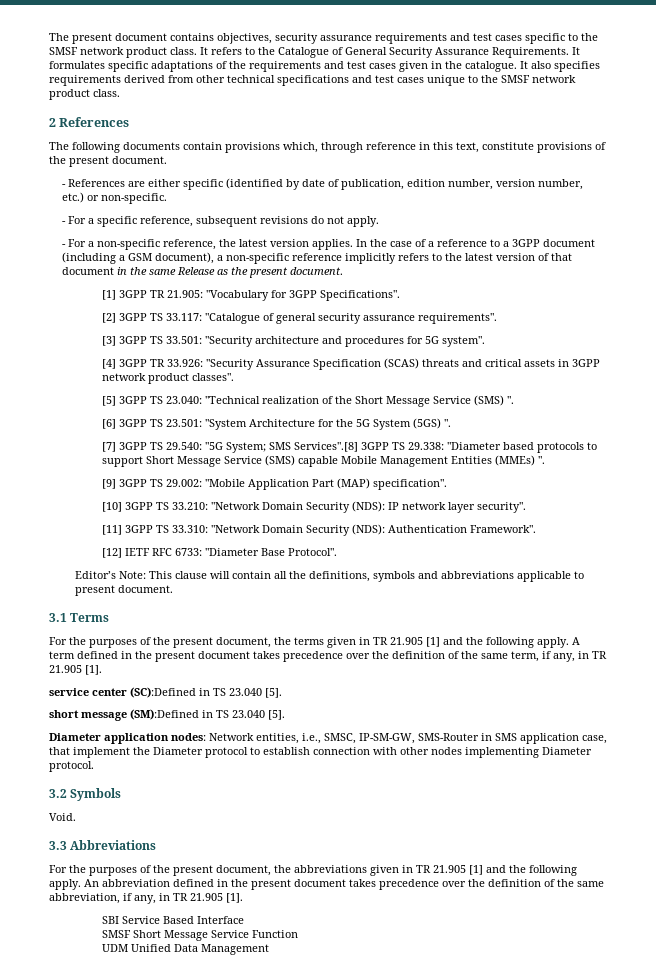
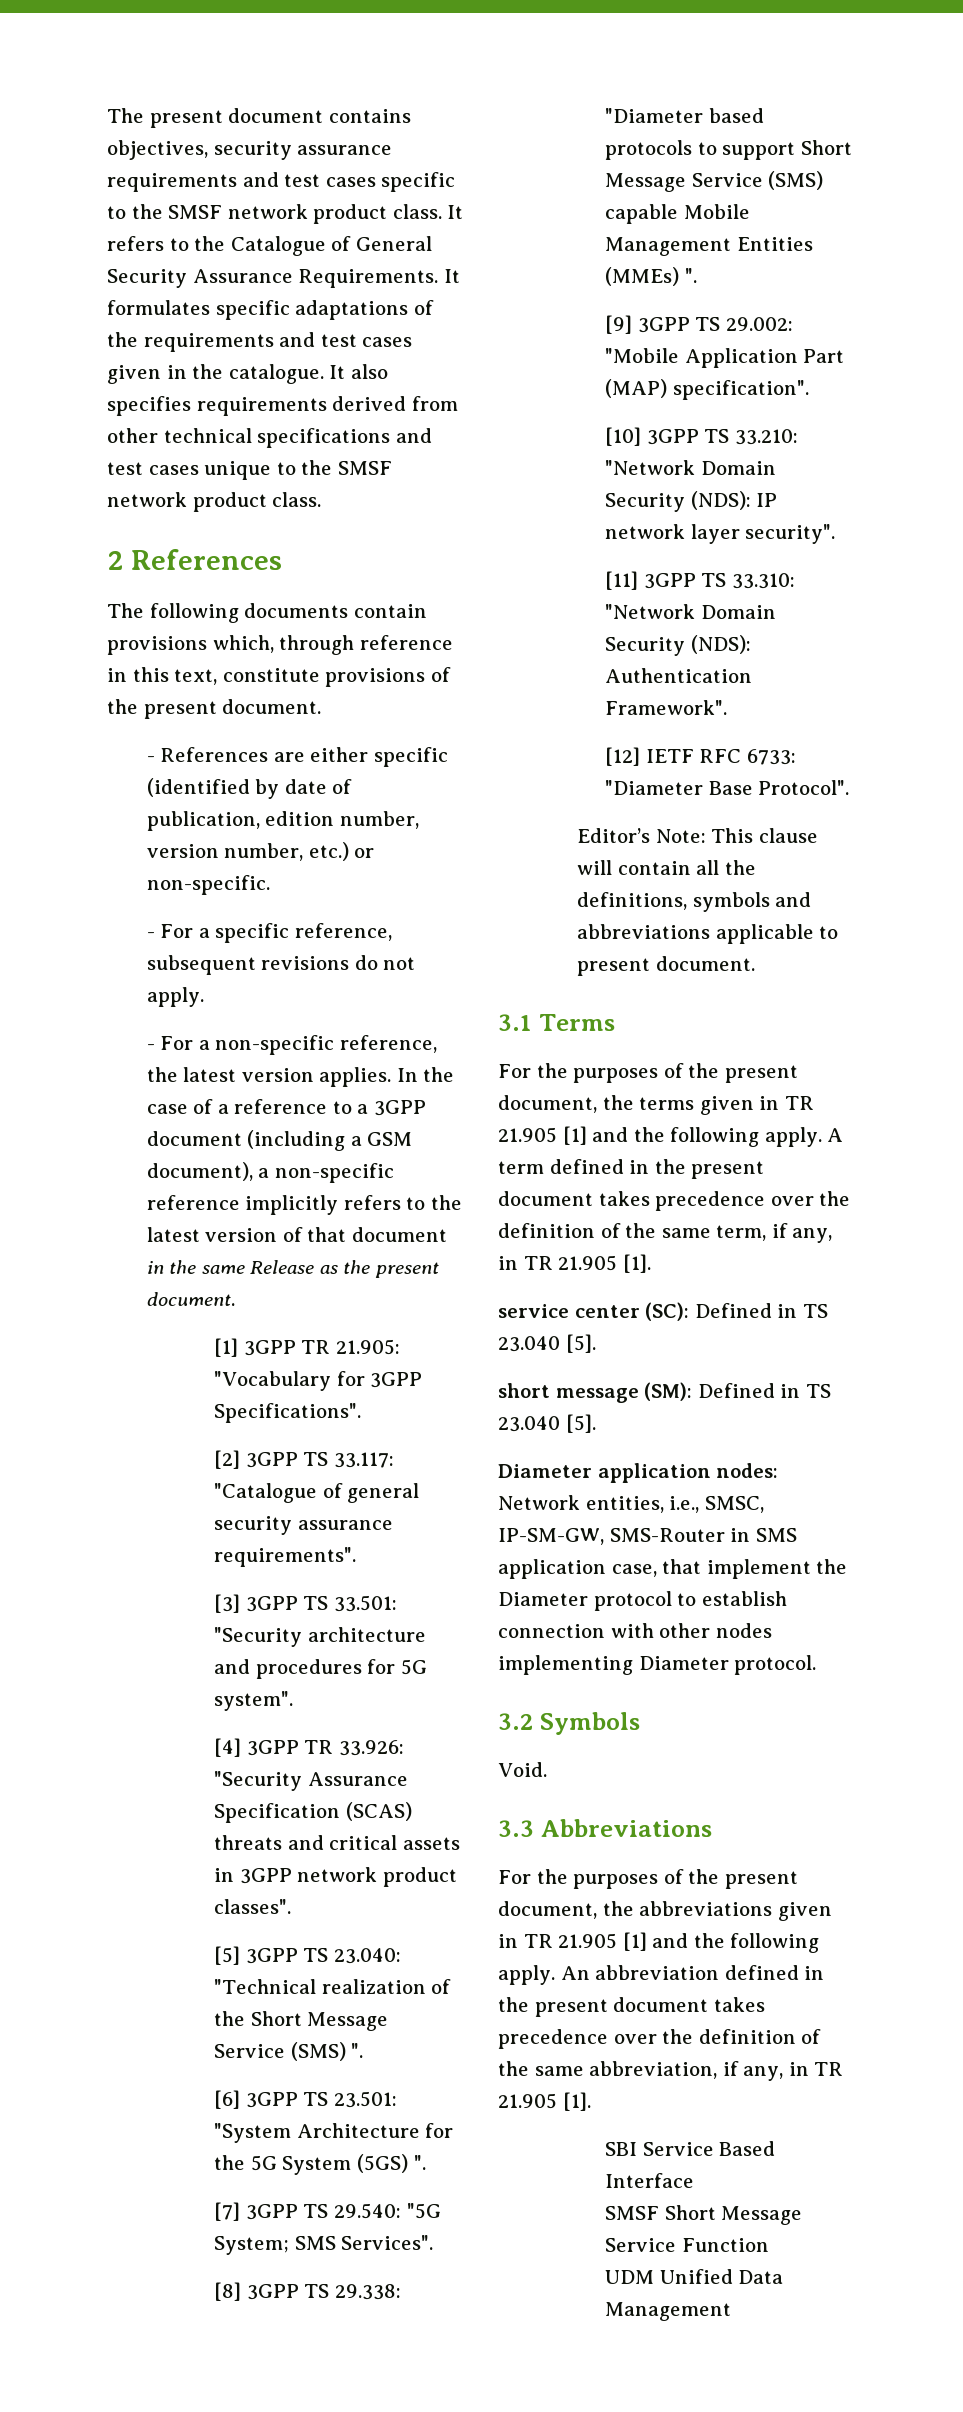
- [7] 3GPP TS 29.540: "5G System; SMS Services".[8] 3GPP TS 29.338: "Diameter based protocols to support Short Message Service (SMS) capable Mobile Management Entities (MMEs) ".
+ [7] 3GPP TS 29.540: "5G System; SMS Services".
+ [8] 3GPP TS 29.338: "Diameter based protocols to support Short Message Service (SMS) capable Mobile Management Entities (MMEs) ".
- service center (SC):Defined in TS 23.040 [5].
+ service center (SC): Defined in TS 23.040 [5].
- short message (SM):Defined in TS 23.040 [5].
+ short message (SM): Defined in TS 23.040 [5].

